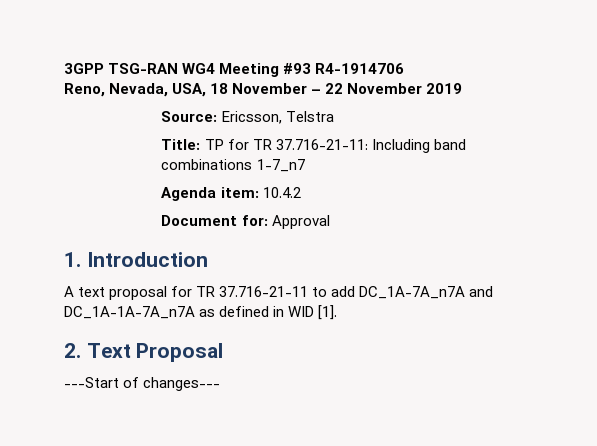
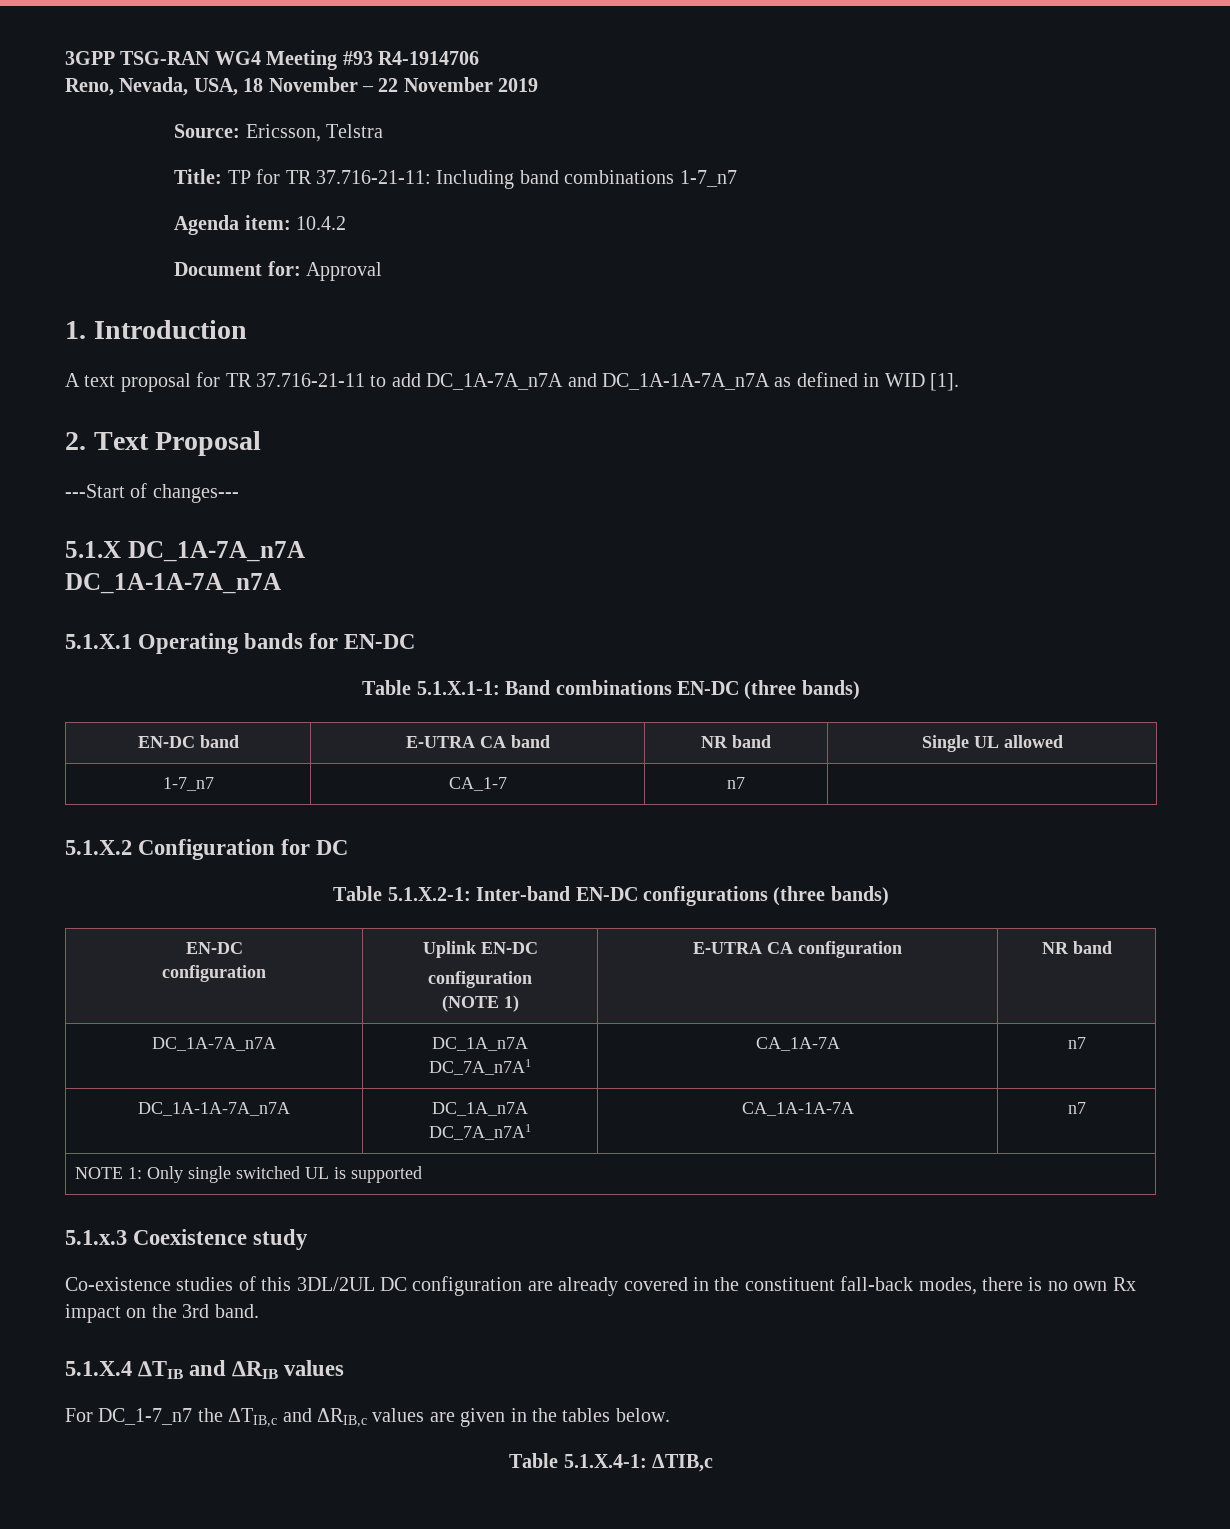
+ 5.1.X DC_1A-7A_n7A
+ DC_1A-1A-7A_n7A
+ 5.1.X.1 Operating bands for EN-DC
+ Table 5.1.X.1-1: Band combinations EN-DC (three bands)
+ EN-DC band | E-UTRA CA band | NR band | Single UL allowed
+ 1-7_n7 | CA_1-7 | n7 |
+ 5.1.X.2 Configuration for DC
+ Table 5.1.X.2-1: Inter-band EN-DC configurations (three bands)
+ EN-DC
+ configuration | Uplink EN-DC
+ configuration
+ (NOTE 1) | E-UTRA CA configuration | NR band
+ DC_1A-7A_n7A | DC_1A_n7A
+ DC_7A_n7A1 | CA_1A-7A | n7
+ DC_1A-1A-7A_n7A | DC_1A_n7A
+ DC_7A_n7A1 | CA_1A-1A-7A | n7
+ NOTE 1: Only single switched UL is supported
+ 5.1.x.3 Coexistence study
+ Co-existence studies of this 3DL/2UL DC configuration are already covered in the constituent fall-back modes, there is no own Rx impact on the 3rd band.
+ 5.1.X.4 ∆TIB and ∆RIB values
+ For DC_1-7_n7 the ΔTIB,c and ΔRIB,c values are given in the tables below.
+ Table 5.1.X.4-1: ΔTIB,c

